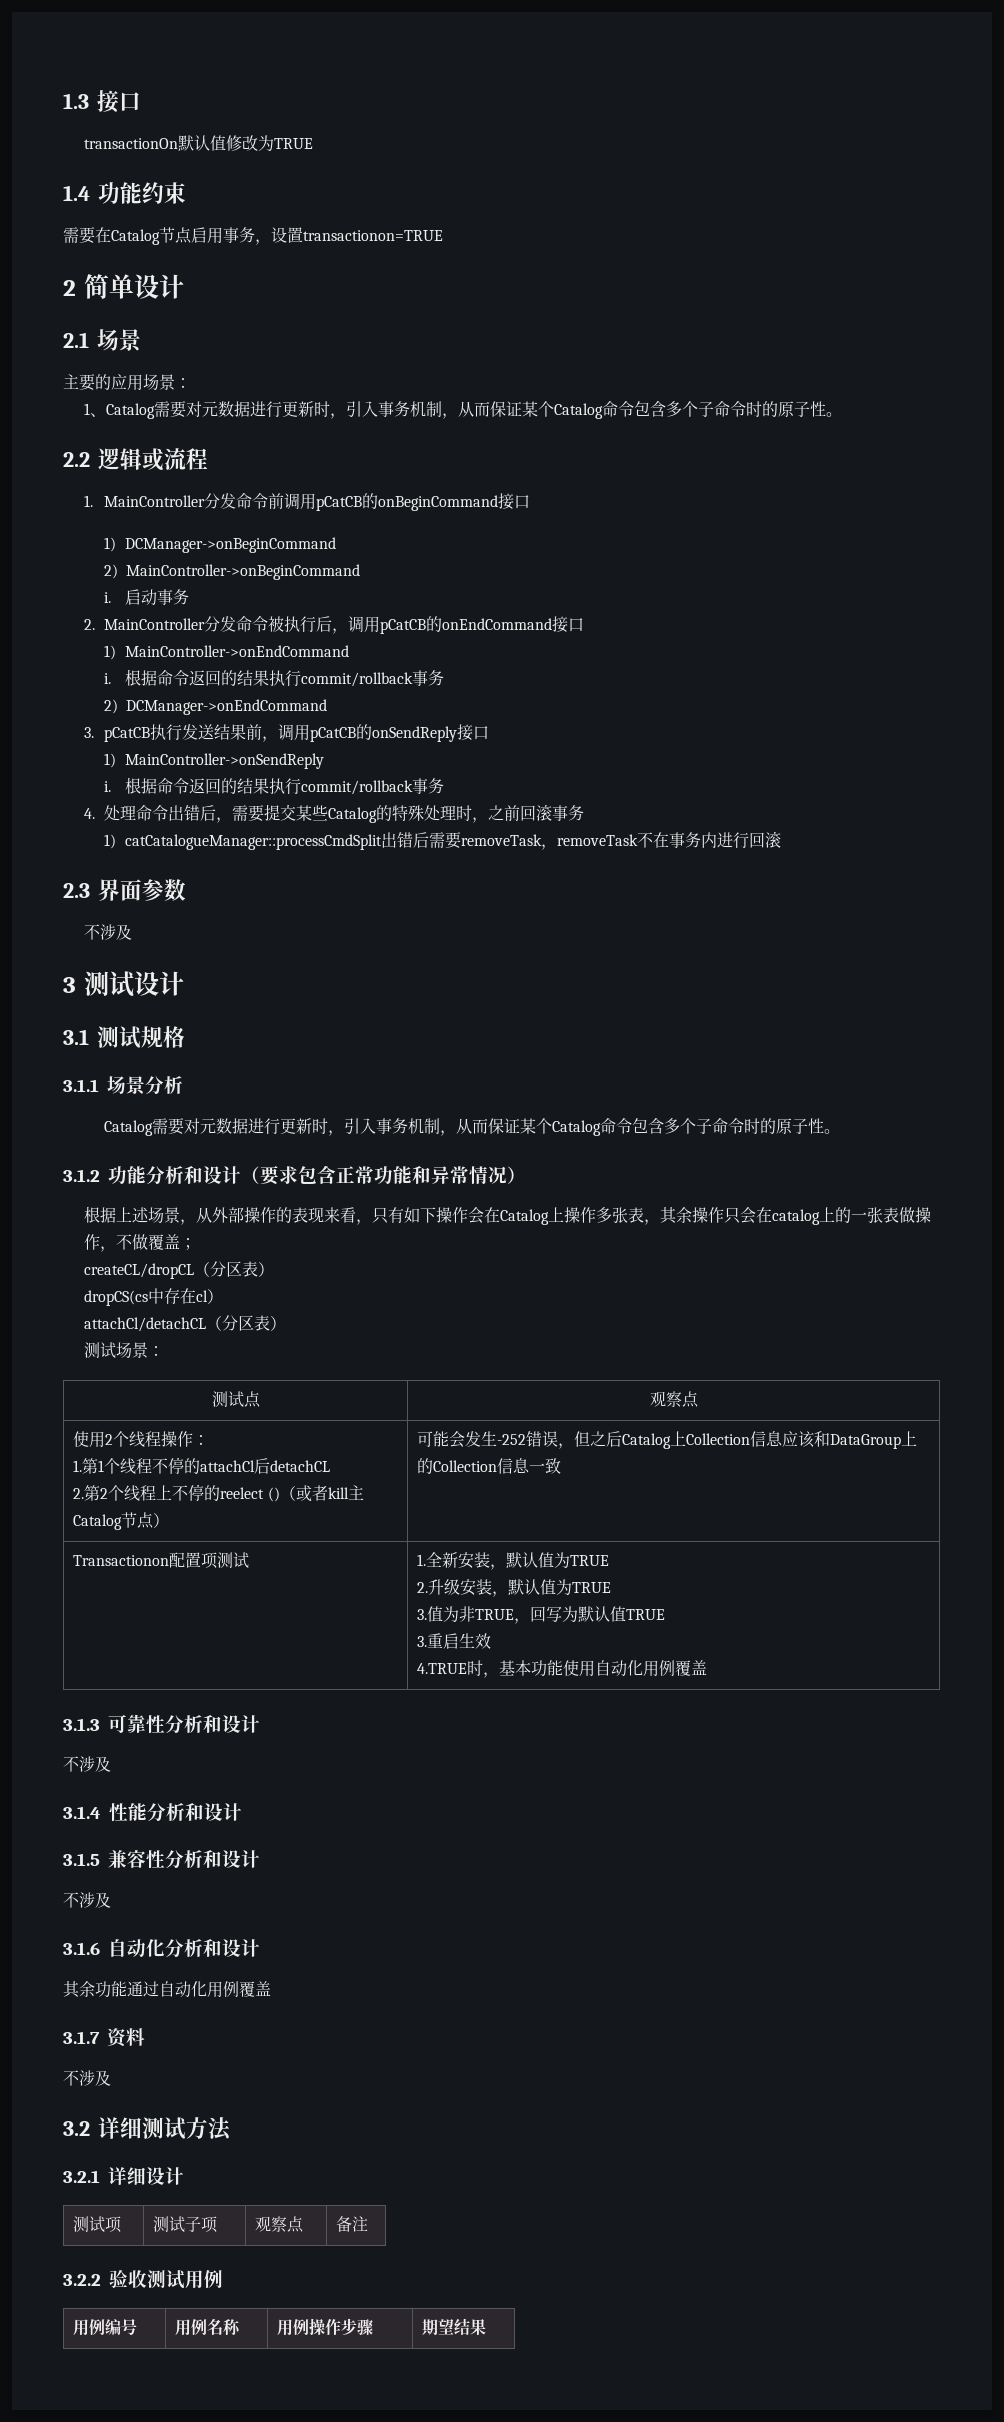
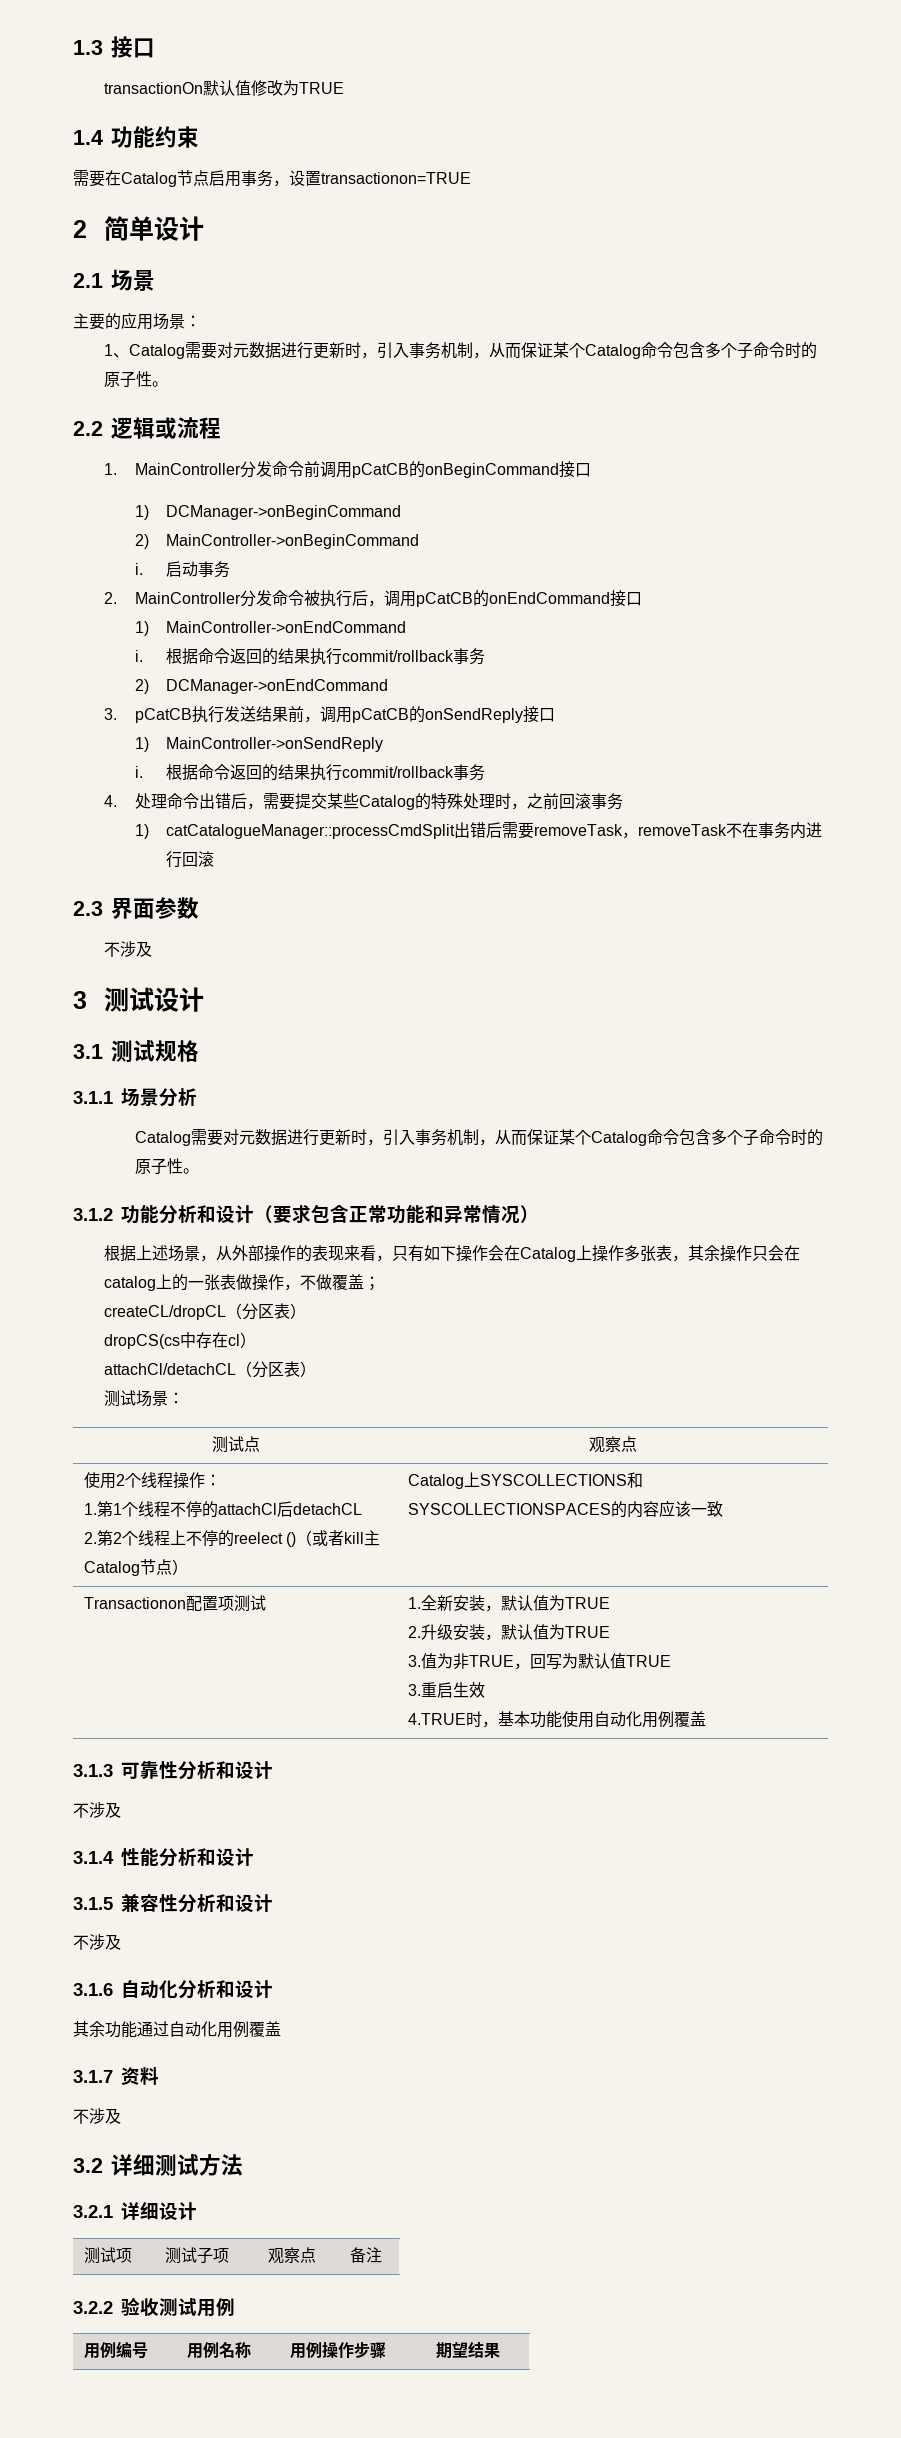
- 可能会发生-252错误，但之后Catalog上Collection信息应该和DataGroup上的Collection信息一致
+ Catalog上SYSCOLLECTIONS和SYSCOLLECTIONSPACES的内容应该一致

